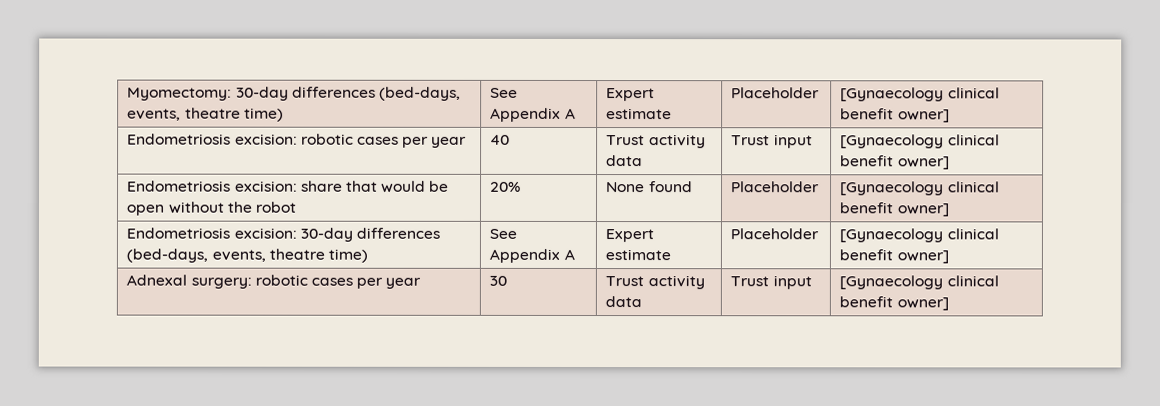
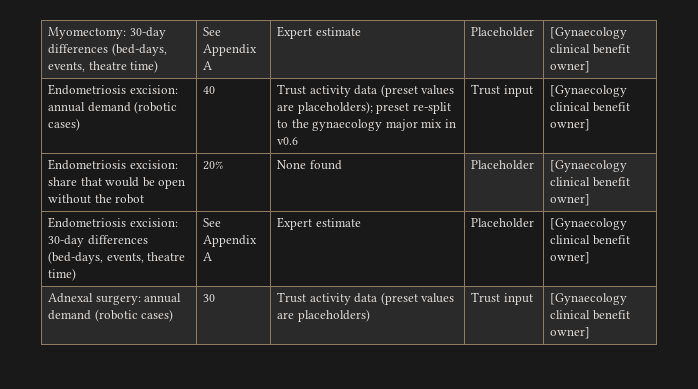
- Endometriosis excision: robotic cases per year | 40 | Trust activity data | Trust input | [Gynaecology clinical benefit owner]
+ Endometriosis excision: annual demand (robotic cases) | 40 | Trust activity data (preset values are placeholders); preset re-split to the gynaecology major mix in v0.6 | Trust input | [Gynaecology clinical benefit owner]
- Adnexal surgery: robotic cases per year | 30 | Trust activity data | Trust input | [Gynaecology clinical benefit owner]
+ Adnexal surgery: annual demand (robotic cases) | 30 | Trust activity data (preset values are placeholders) | Trust input | [Gynaecology clinical benefit owner]

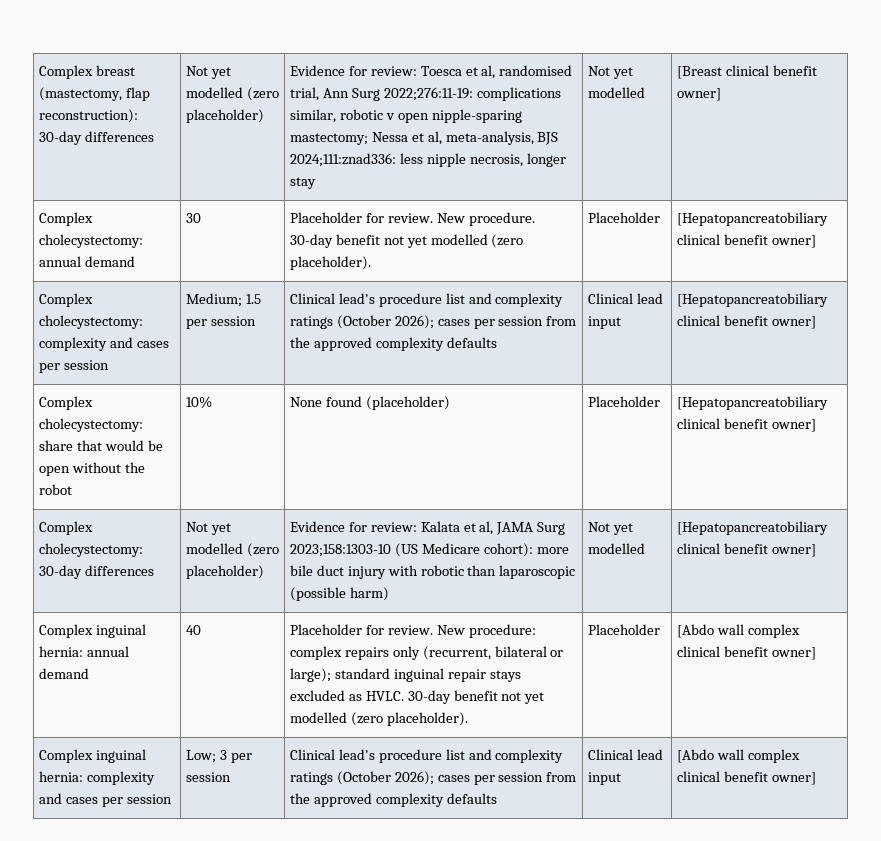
- Myomectomy: 30-day differences (bed-days, events, theatre time) | See Appendix A | Expert estimate | Placeholder | [Gynaecology clinical benefit owner]
- Endometriosis excision: annual demand (robotic cases) | 40 | Trust activity data (preset values are placeholders); preset re-split to the gynaecology major mix in v0.6 | Trust input | [Gynaecology clinical benefit owner]
- Endometriosis excision: share that would be open without the robot | 20% | None found | Placeholder | [Gynaecology clinical benefit owner]
- Endometriosis excision: 30-day differences (bed-days, events, theatre time) | See Appendix A | Expert estimate | Placeholder | [Gynaecology clinical benefit owner]
- Adnexal surgery: annual demand (robotic cases) | 30 | Trust activity data (preset values are placeholders) | Trust input | [Gynaecology clinical benefit owner]
+ Complex breast (mastectomy, flap reconstruction): 30-day differences | Not yet modelled (zero placeholder) | Evidence for review: Toesca et al, randomised trial, Ann Surg 2022;276:11-19: complications similar, robotic v open nipple-sparing mastectomy; Nessa et al, meta-analysis, BJS 2024;111:znad336: less nipple necrosis, longer stay | Not yet modelled | [Breast clinical benefit owner]
+ Complex cholecystectomy: annual demand | 30 | Placeholder for review. New procedure. 30-day benefit not yet modelled (zero placeholder). | Placeholder | [Hepatopancreatobiliary clinical benefit owner]
+ Complex cholecystectomy: complexity and cases per session | Medium; 1.5 per session | Clinical lead's procedure list and complexity ratings (October 2026); cases per session from the approved complexity defaults | Clinical lead input | [Hepatopancreatobiliary clinical benefit owner]
+ Complex cholecystectomy: share that would be open without the robot | 10% | None found (placeholder) | Placeholder | [Hepatopancreatobiliary clinical benefit owner]
+ Complex cholecystectomy: 30-day differences | Not yet modelled (zero placeholder) | Evidence for review: Kalata et al, JAMA Surg 2023;158:1303-10 (US Medicare cohort): more bile duct injury with robotic than laparoscopic (possible harm) | Not yet modelled | [Hepatopancreatobiliary clinical benefit owner]
+ Complex inguinal hernia: annual demand | 40 | Placeholder for review. New procedure: complex repairs only (recurrent, bilateral or large); standard inguinal repair stays excluded as HVLC. 30-day benefit not yet modelled (zero placeholder). | Placeholder | [Abdo wall complex clinical benefit owner]
+ Complex inguinal hernia: complexity and cases per session | Low; 3 per session | Clinical lead's procedure list and complexity ratings (October 2026); cases per session from the approved complexity defaults | Clinical lead input | [Abdo wall complex clinical benefit owner]

